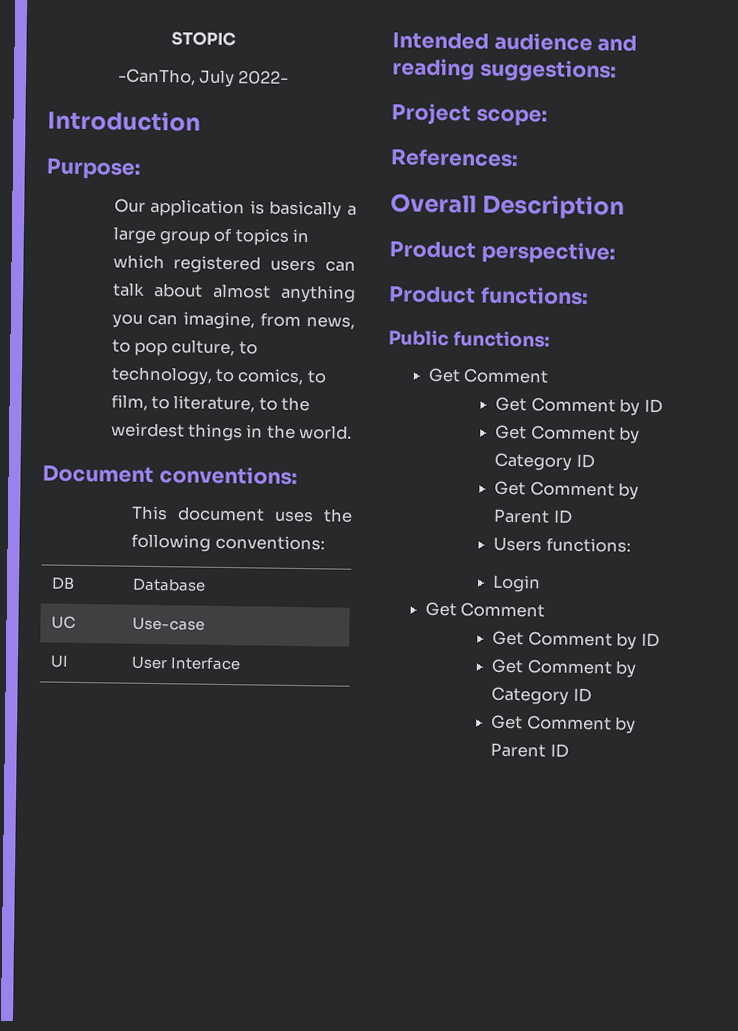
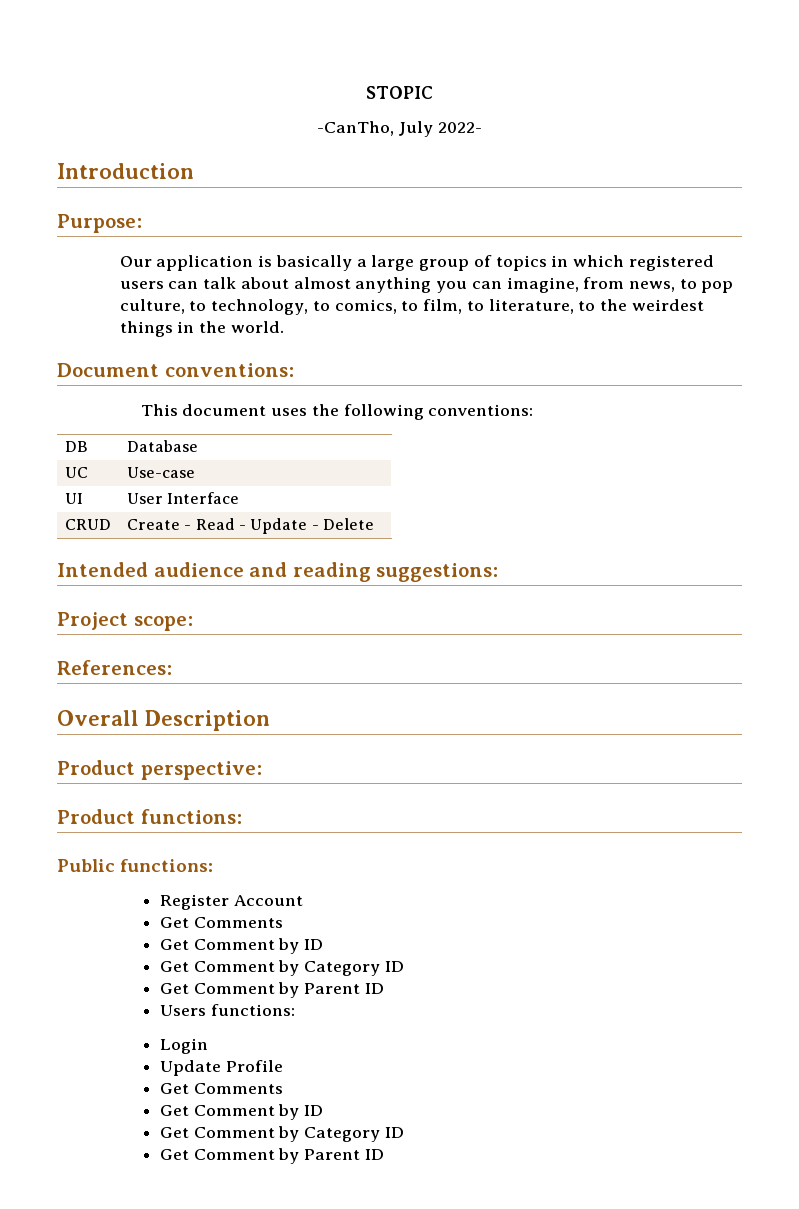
+ CRUD | Create - Read - Update - Delete
  Public functions:
- Get Comment
+ Register Account
+ Get Comments
  Login
- Get Comment
+ Update Profile
+ Get Comments

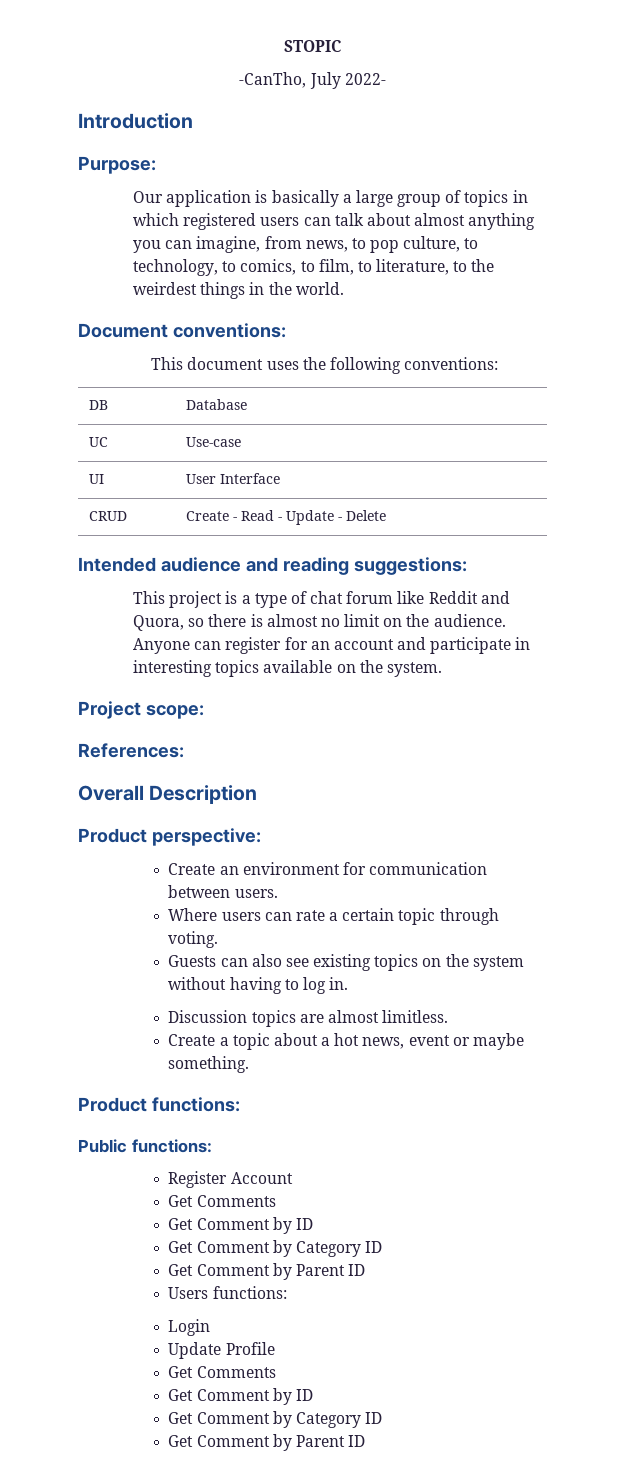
+ This project is a type of chat forum like Reddit and Quora, so there is almost no limit on the audience. Anyone can register for an account and participate in interesting topics available on the system.
+ Create an environment for communication between users.
+ Where users can rate a certain topic through voting.
+ Guests can also see existing topics on the system without having to log in.
+ Discussion topics are almost limitless.
+ Create a topic about a hot news, event or maybe something.

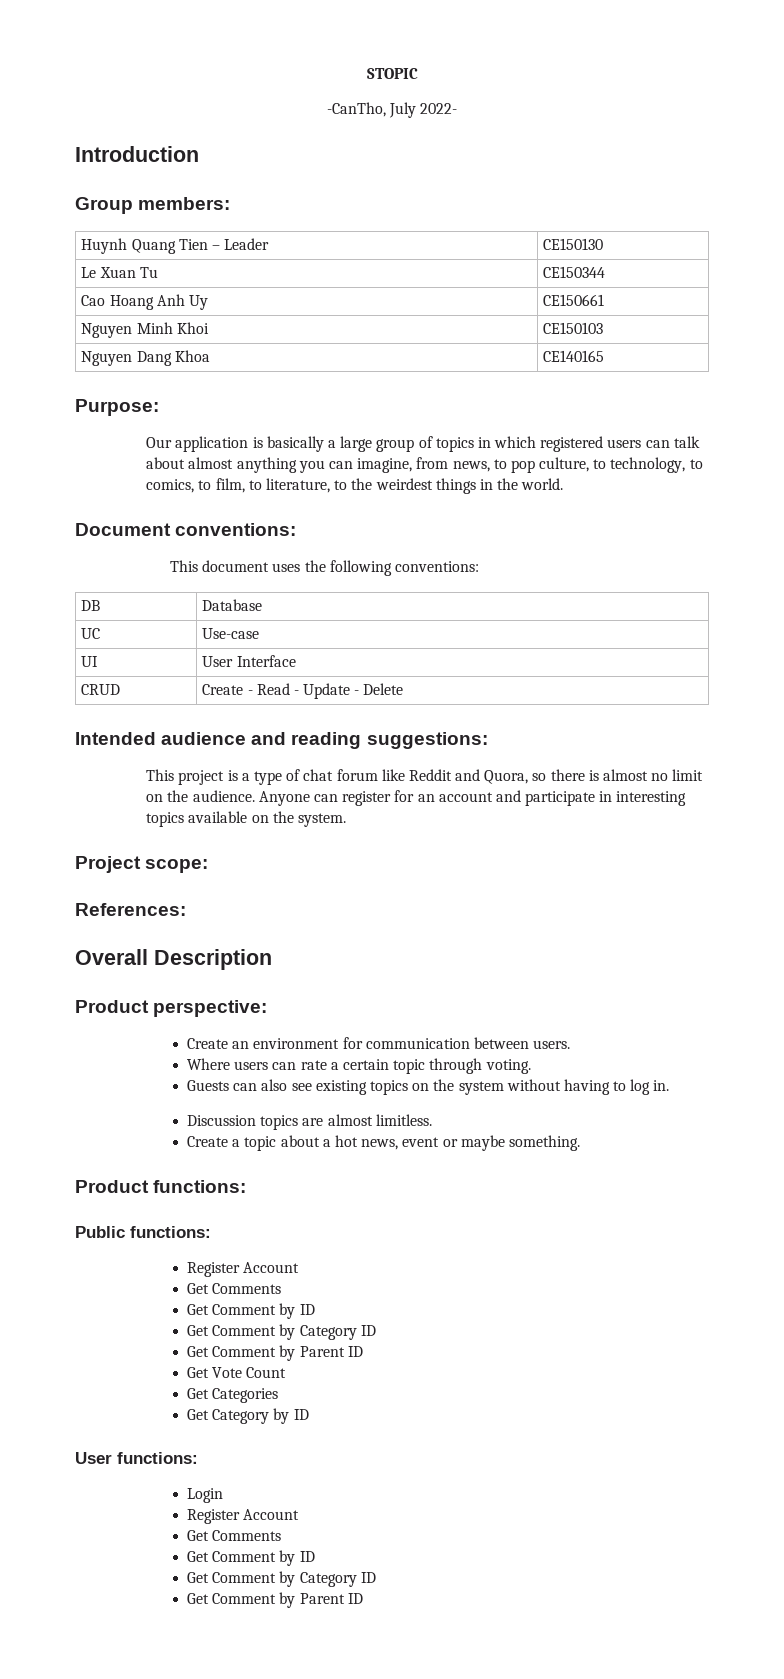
+ Group members:
+ Huynh Quang Tien – Leader | CE150130
+ Le Xuan Tu | CE150344
+ Cao Hoang Anh Uy | CE150661
+ Nguyen Minh Khoi | CE150103
+ Nguyen Dang Khoa | CE140165
- Users functions:
+ Get Vote Count
+ Get Categories
+ Get Category by ID
+ User functions:
  Login
- Update Profile
+ Register Account

